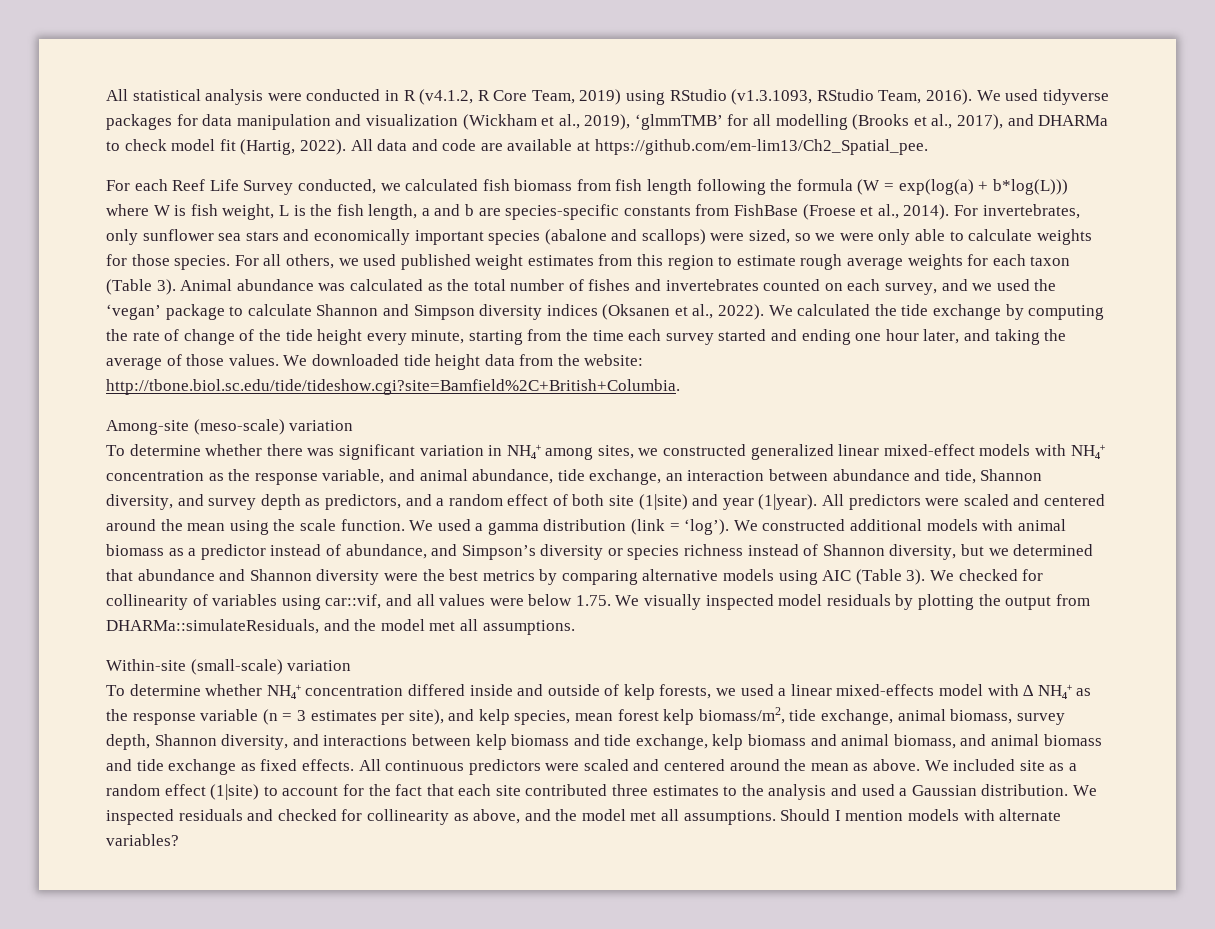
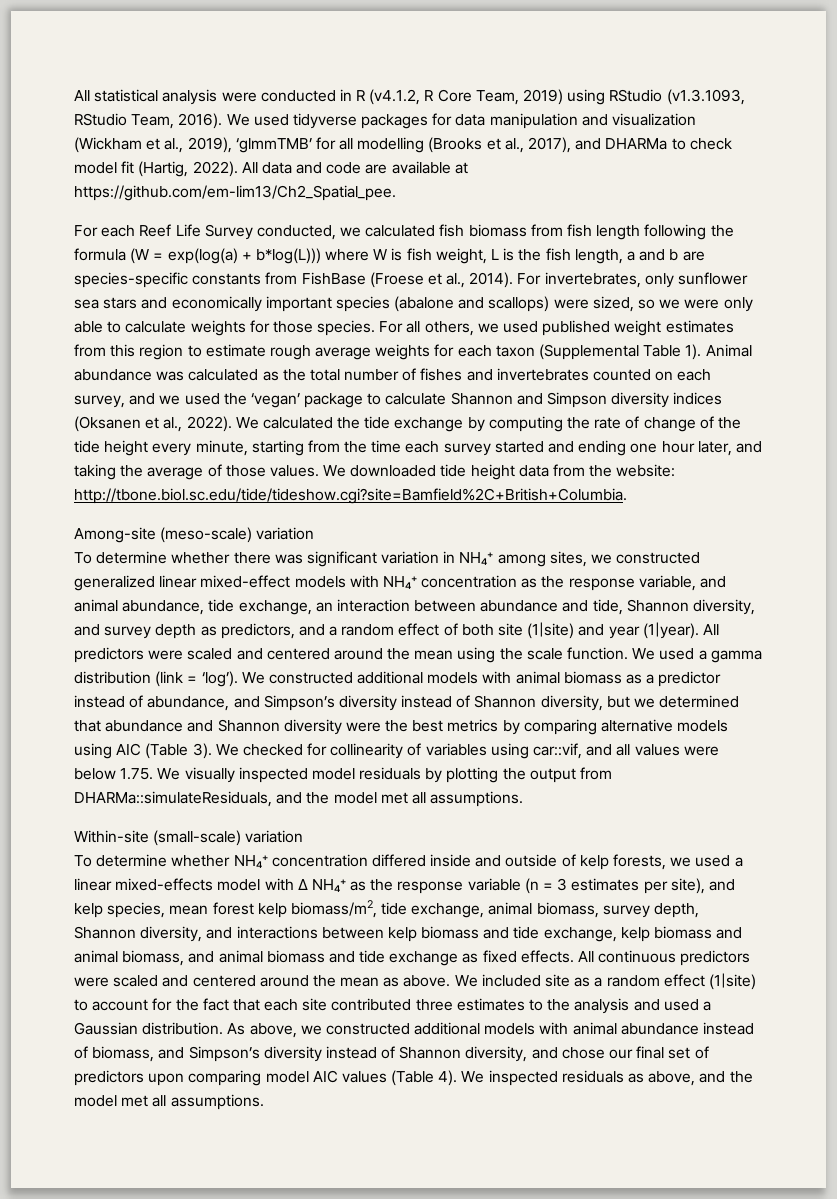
- For all others, we used published weight estimates from this region to estimate rough average weights for each taxon (Table 3).
+ For all others, we used published weight estimates from this region to estimate rough average weights for each taxon (Supplemental Table 1).
- We constructed additional models with animal biomass as a predictor instead of abundance, and Simpson’s diversity or species richness instead of Shannon diversity, but we determined that abundance and Shannon diversity were the best metrics by comparing alternative models using AIC (Table 3).
+ We constructed additional models with animal biomass as a predictor instead of abundance, and Simpson’s diversity instead of Shannon diversity, but we determined that abundance and Shannon diversity were the best metrics by comparing alternative models using AIC (Table 3).
- We inspected residuals and checked for collinearity as above, and the model met all assumptions. Should I mention models with alternate variables?
+ As above, we constructed additional models with animal abundance instead of biomass, and Simpson’s diversity instead of Shannon diversity, and chose our final set of predictors upon comparing model AIC values (Table 4). We inspected residuals as above, and the model met all assumptions.

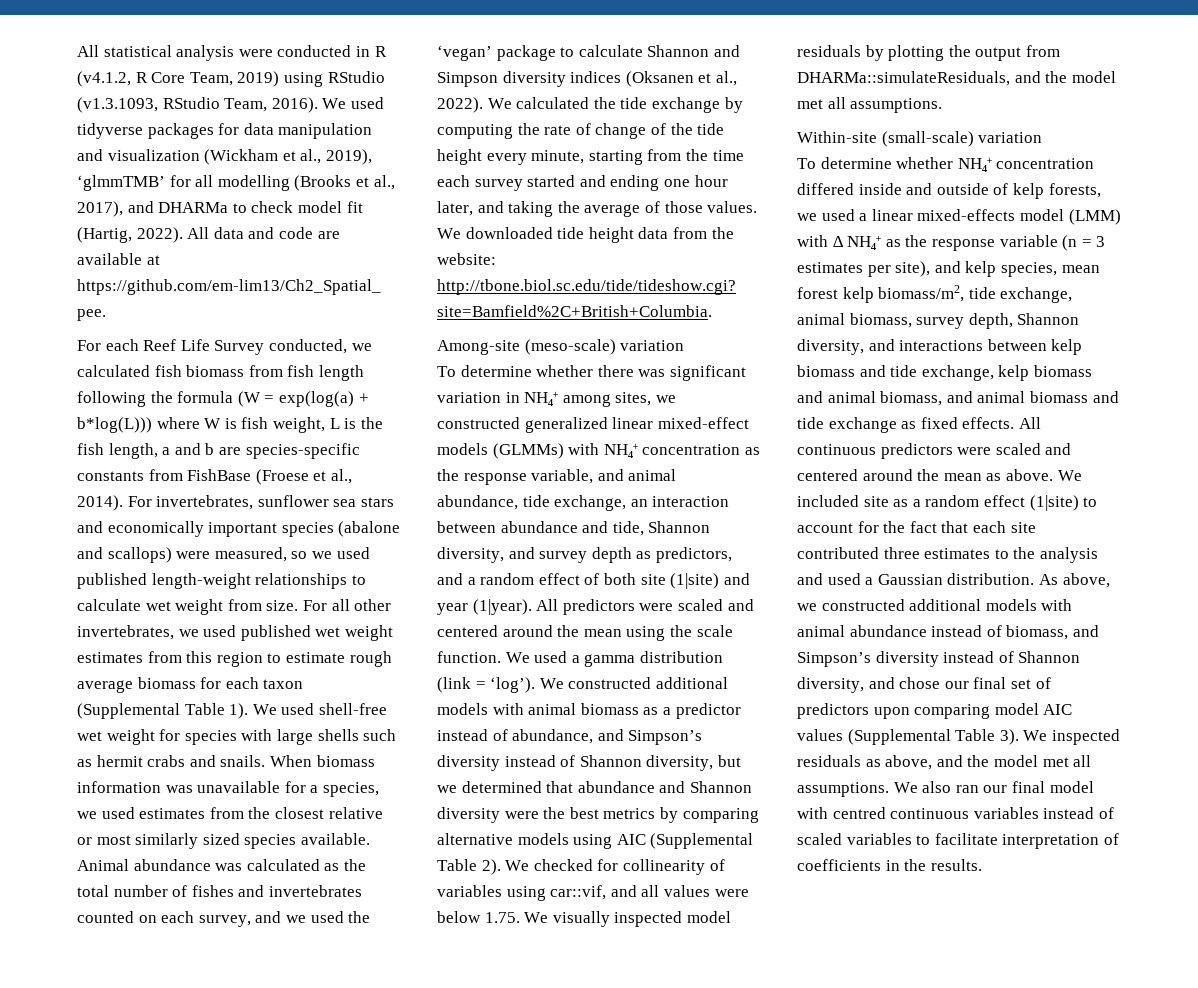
- For invertebrates, only sunflower sea stars and economically important species (abalone and scallops) were sized, so we were only able to calculate weights for those species. For all others, we used published weight estimates from this region to estimate rough average weights for each taxon (Supplemental Table 1).
+ For invertebrates, sunflower sea stars and economically important species (abalone and scallops) were measured, so we used published length-weight relationships to calculate wet weight from size. For all other invertebrates, we used published wet weight estimates from this region to estimate rough average biomass for each taxon (Supplemental Table 1).
+ We used shell-free wet weight for species with large shells such as hermit crabs and snails. When biomass information was unavailable for a species, we used estimates from the closest relative or most similarly sized species available.
- To determine whether there was significant variation in NH₄⁺ among sites, we constructed generalized linear mixed-effect models with NH₄⁺ concentration as the response variable, and animal abundance, tide exchange, an interaction between abundance and tide, Shannon diversity, and survey depth as predictors, and a random effect of both site (1|site) and year (1|year).
+ To determine whether there was significant variation in NH₄⁺ among sites, we constructed generalized linear mixed-effect models (GLMMs) with NH₄⁺ concentration as the response variable, and animal abundance, tide exchange, an interaction between abundance and tide, Shannon diversity, and survey depth as predictors, and a random effect of both site (1|site) and year (1|year).
- We constructed additional models with animal biomass as a predictor instead of abundance, and Simpson’s diversity instead of Shannon diversity, but we determined that abundance and Shannon diversity were the best metrics by comparing alternative models using AIC (Table 3).
+ We constructed additional models with animal biomass as a predictor instead of abundance, and Simpson’s diversity instead of Shannon diversity, but we determined that abundance and Shannon diversity were the best metrics by comparing alternative models using AIC (Supplemental Table 2).
- To determine whether NH₄⁺ concentration differed inside and outside of kelp forests, we used a linear mixed-effects model with ∆ NH₄⁺ as the response variable (n = 3 estimates per site), and kelp species, mean forest kelp biomass/m2, tide exchange, animal biomass, survey depth, Shannon diversity, and interactions between kelp biomass and tide exchange, kelp biomass and animal biomass, and animal biomass and tide exchange as fixed effects.
+ To determine whether NH₄⁺ concentration differed inside and outside of kelp forests, we used a linear mixed-effects model (LMM) with ∆ NH₄⁺ as the response variable (n = 3 estimates per site), and kelp species, mean forest kelp biomass/m2, tide exchange, animal biomass, survey depth, Shannon diversity, and interactions between kelp biomass and tide exchange, kelp biomass and animal biomass, and animal biomass and tide exchange as fixed effects.
- As above, we constructed additional models with animal abundance instead of biomass, and Simpson’s diversity instead of Shannon diversity, and chose our final set of predictors upon comparing model AIC values (Table 4).
+ As above, we constructed additional models with animal abundance instead of biomass, and Simpson’s diversity instead of Shannon diversity, and chose our final set of predictors upon comparing model AIC values (Supplemental Table 3).
+ We also ran our final model with centred continuous variables instead of scaled variables to facilitate interpretation of coefficients in the results.

